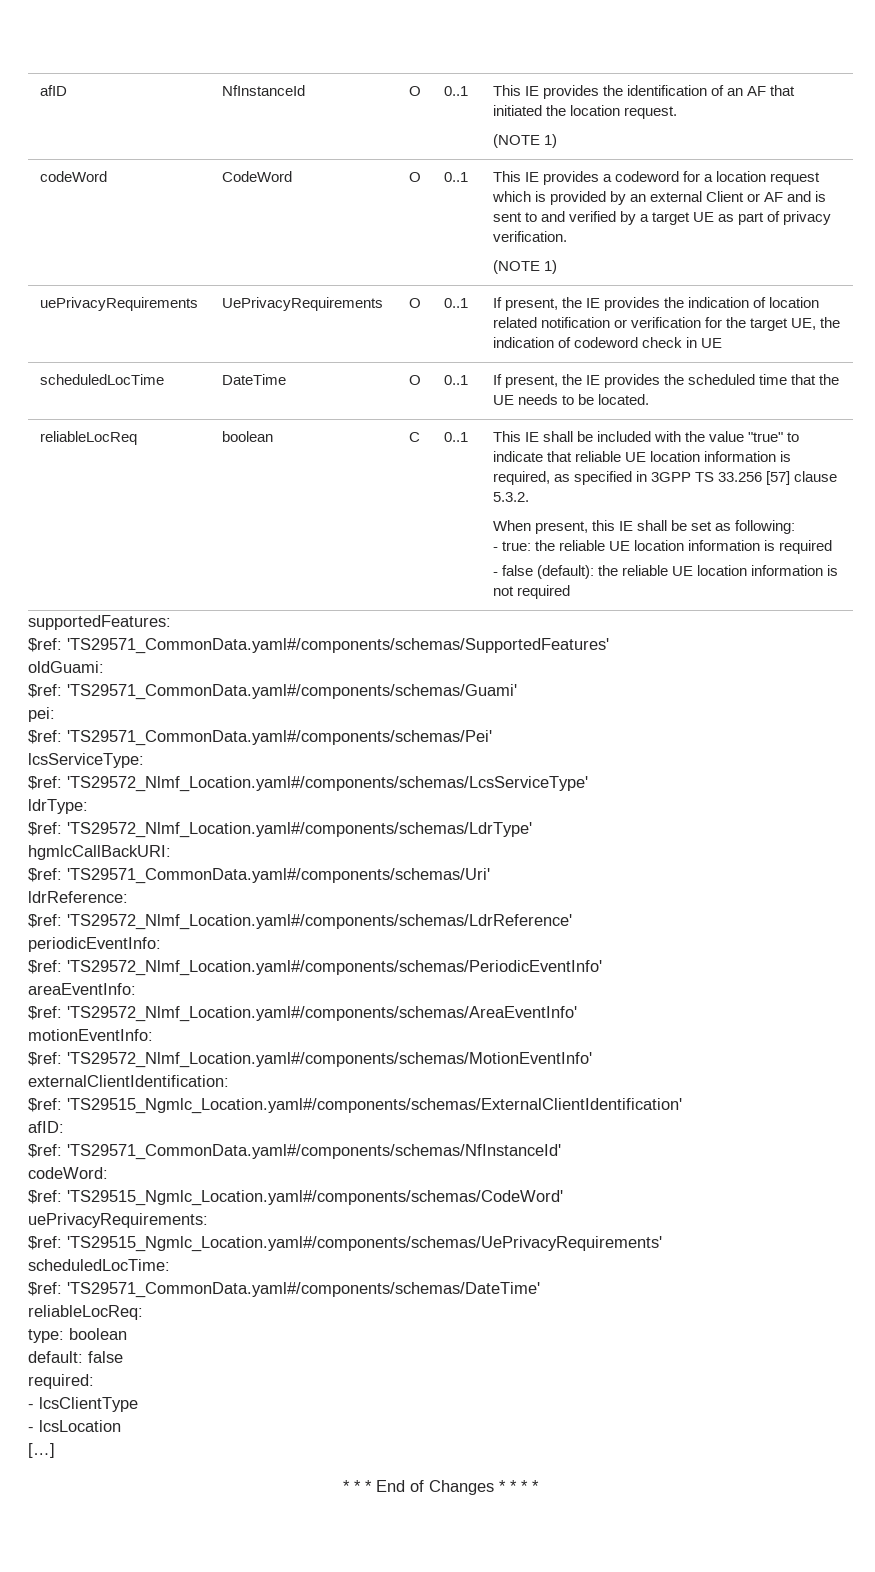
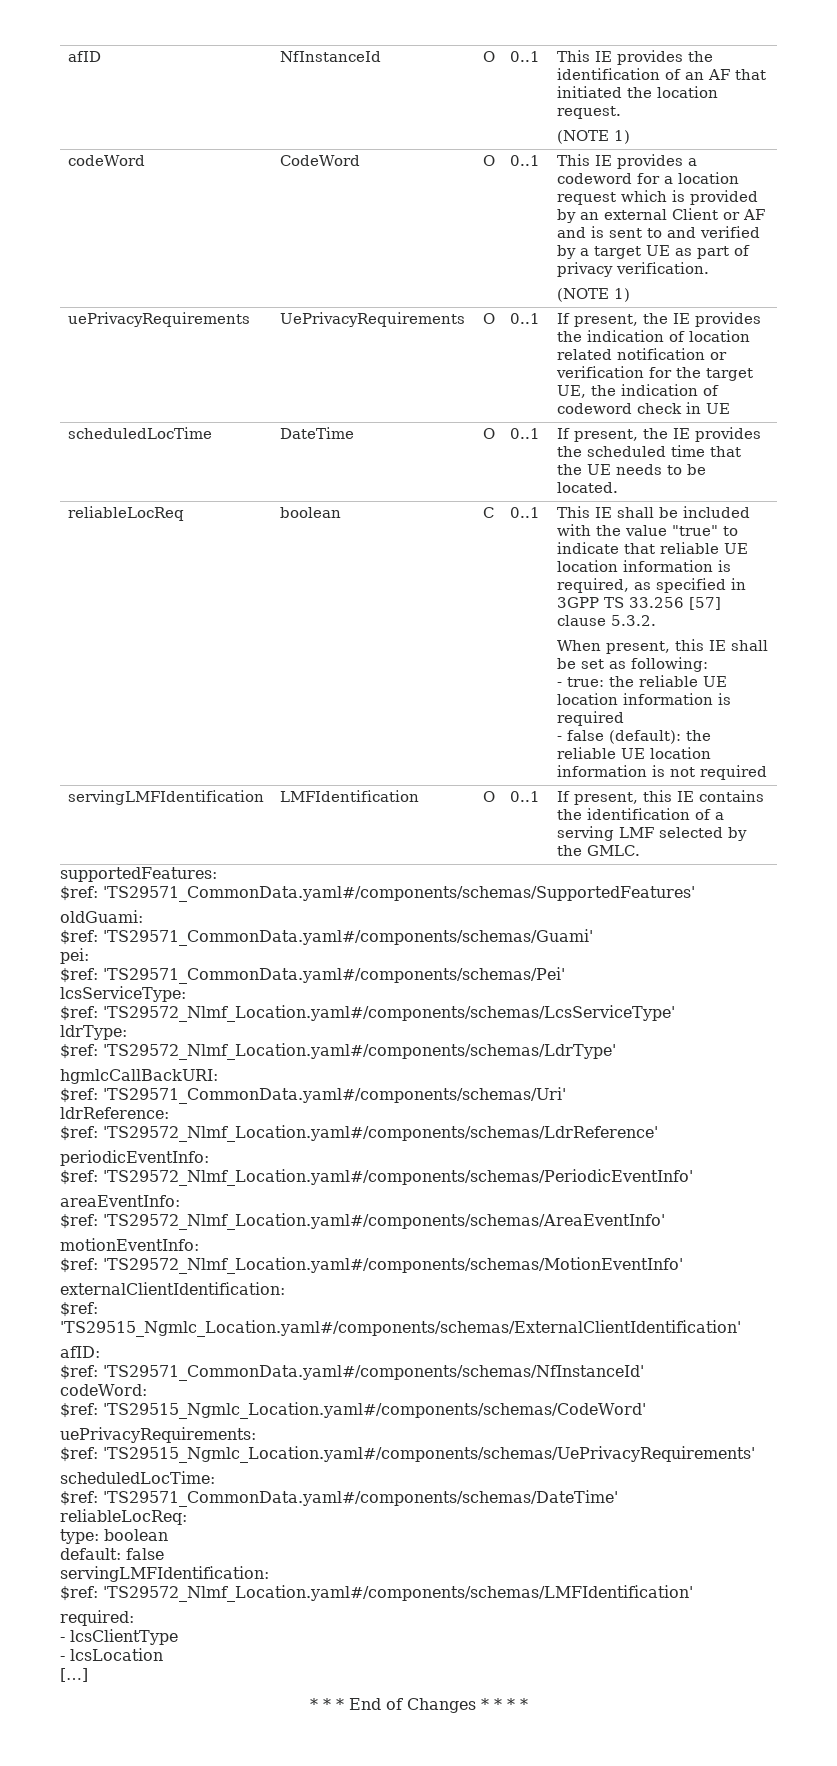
+ servingLMFIdentification | LMFIdentification | O | 0..1 | If present, this IE contains the identification of a serving LMF selected by the GMLC.
+ servingLMFIdentification:
+ $ref: 'TS29572_Nlmf_Location.yaml#/components/schemas/LMFIdentification'

